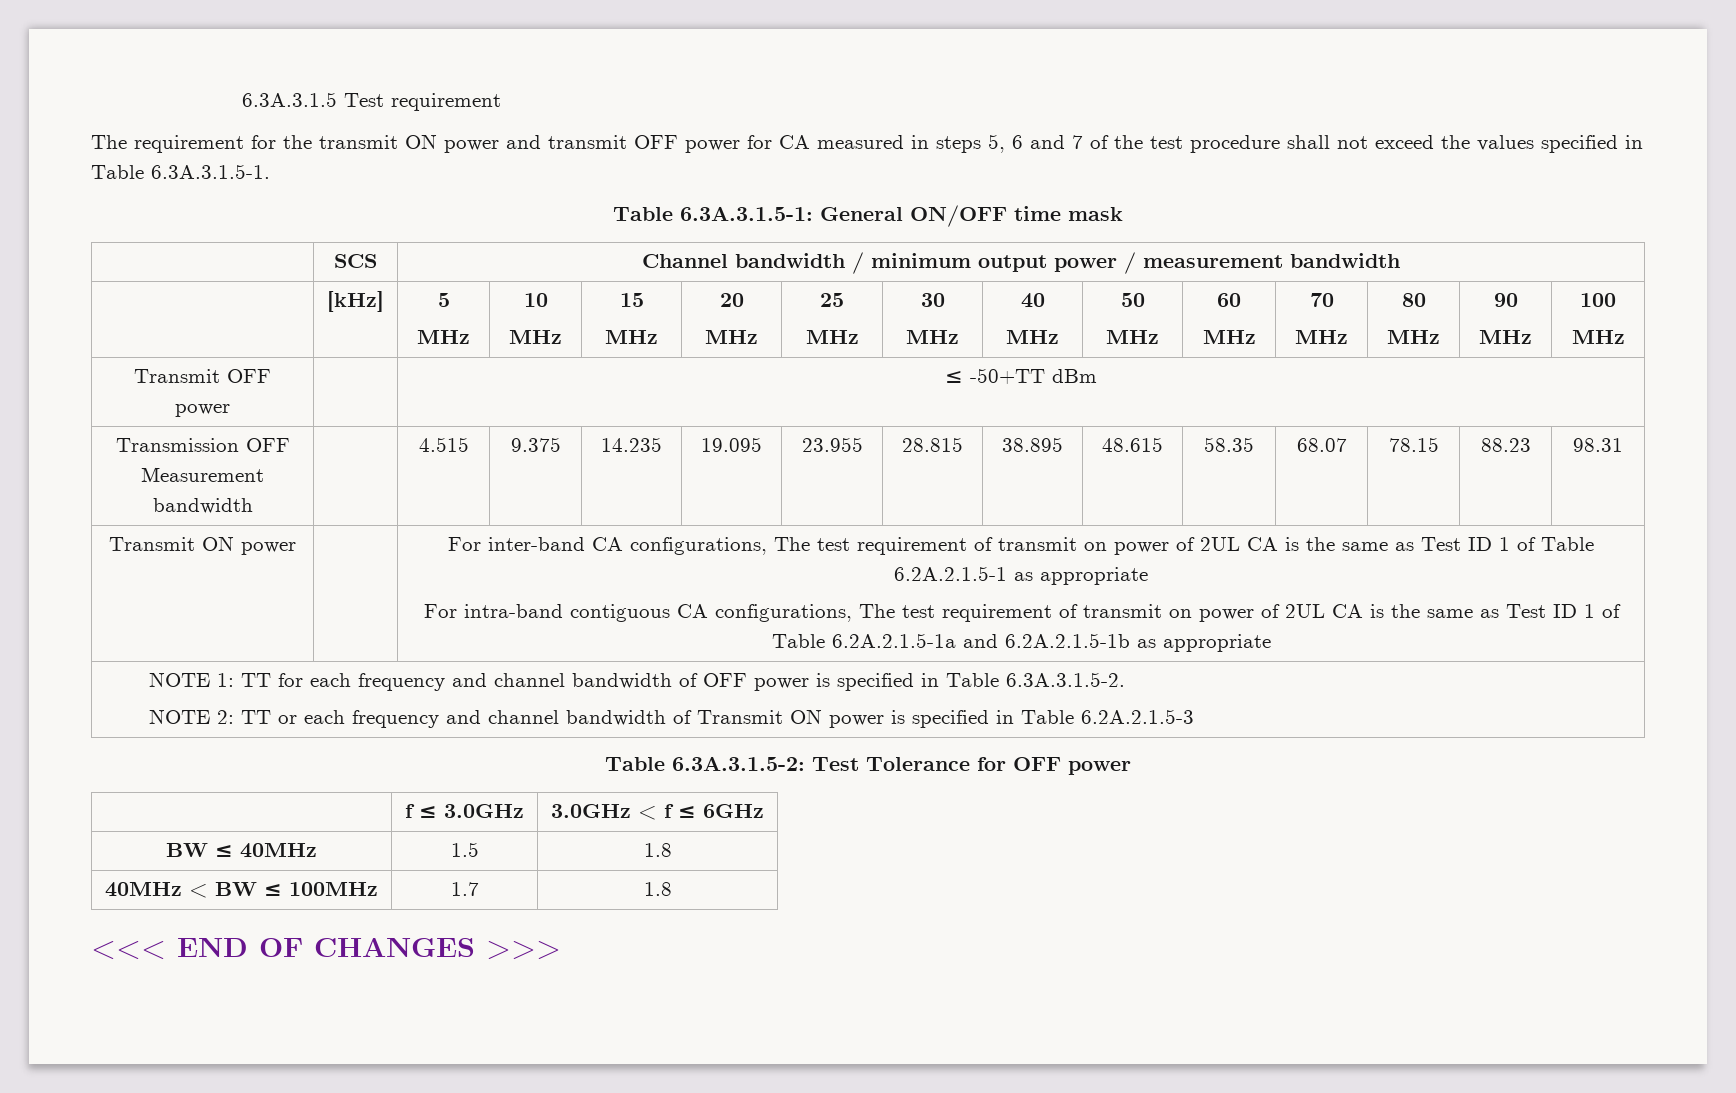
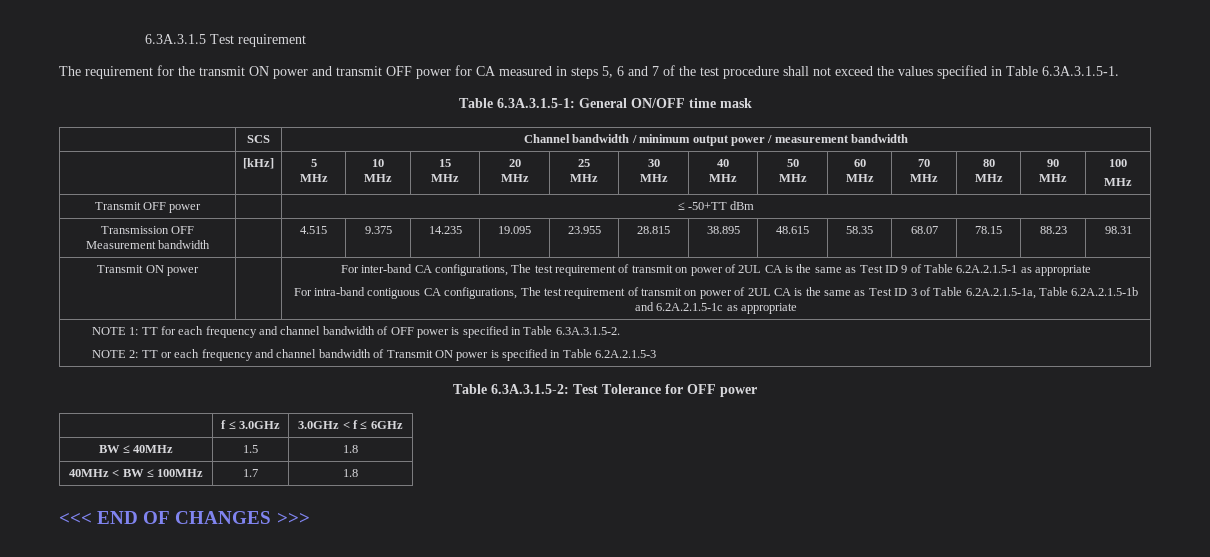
- For inter-band CA configurations, The test requirement of transmit on power of 2UL CA is the same as Test ID 1 of Table 6.2A.2.1.5-1 as appropriate
+ For inter-band CA configurations, The test requirement of transmit on power of 2UL CA is the same as Test ID 9 of Table 6.2A.2.1.5-1 as appropriate
- For intra-band contiguous CA configurations, The test requirement of transmit on power of 2UL CA is the same as Test ID 1 of Table 6.2A.2.1.5-1a and 6.2A.2.1.5-1b as appropriate
+ For intra-band contiguous CA configurations, The test requirement of transmit on power of 2UL CA is the same as Test ID 3 of Table 6.2A.2.1.5-1a, Table 6.2A.2.1.5-1b and 6.2A.2.1.5-1c as appropriate

